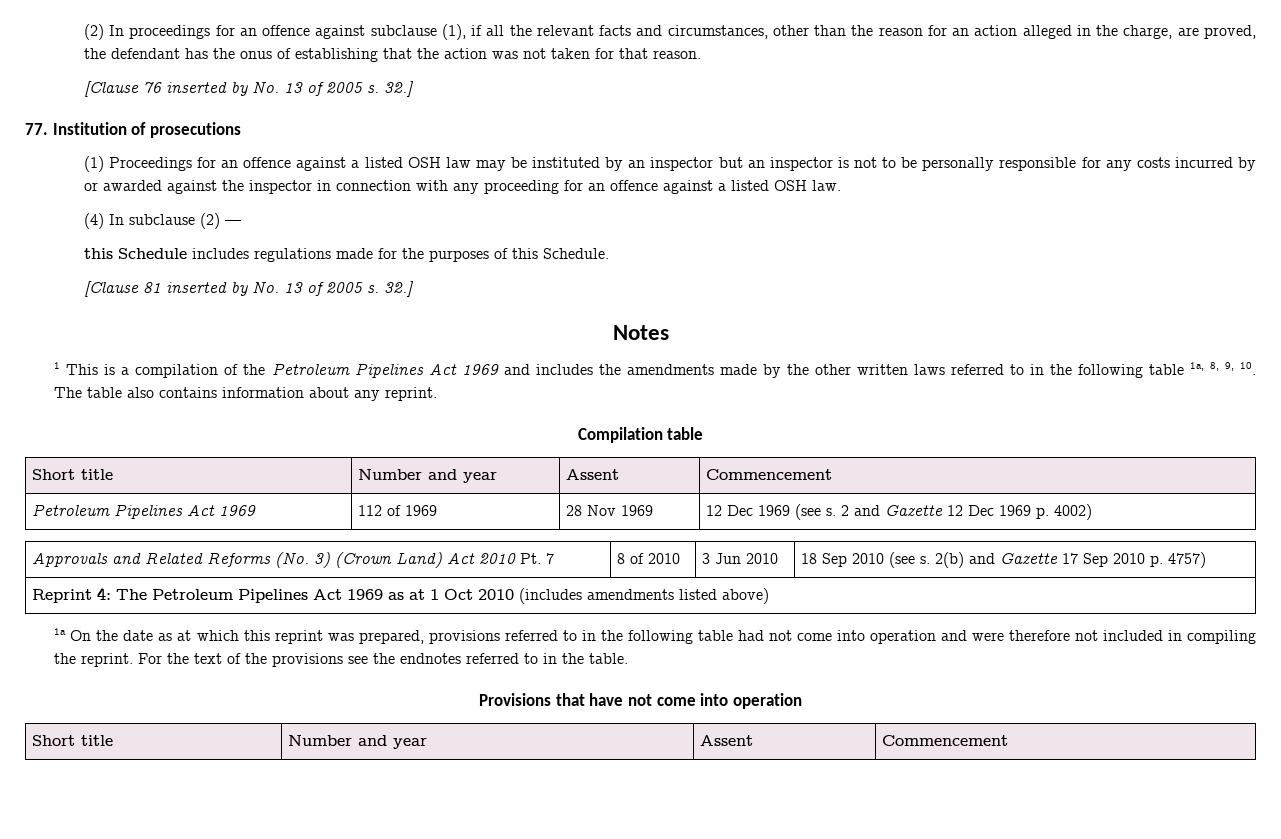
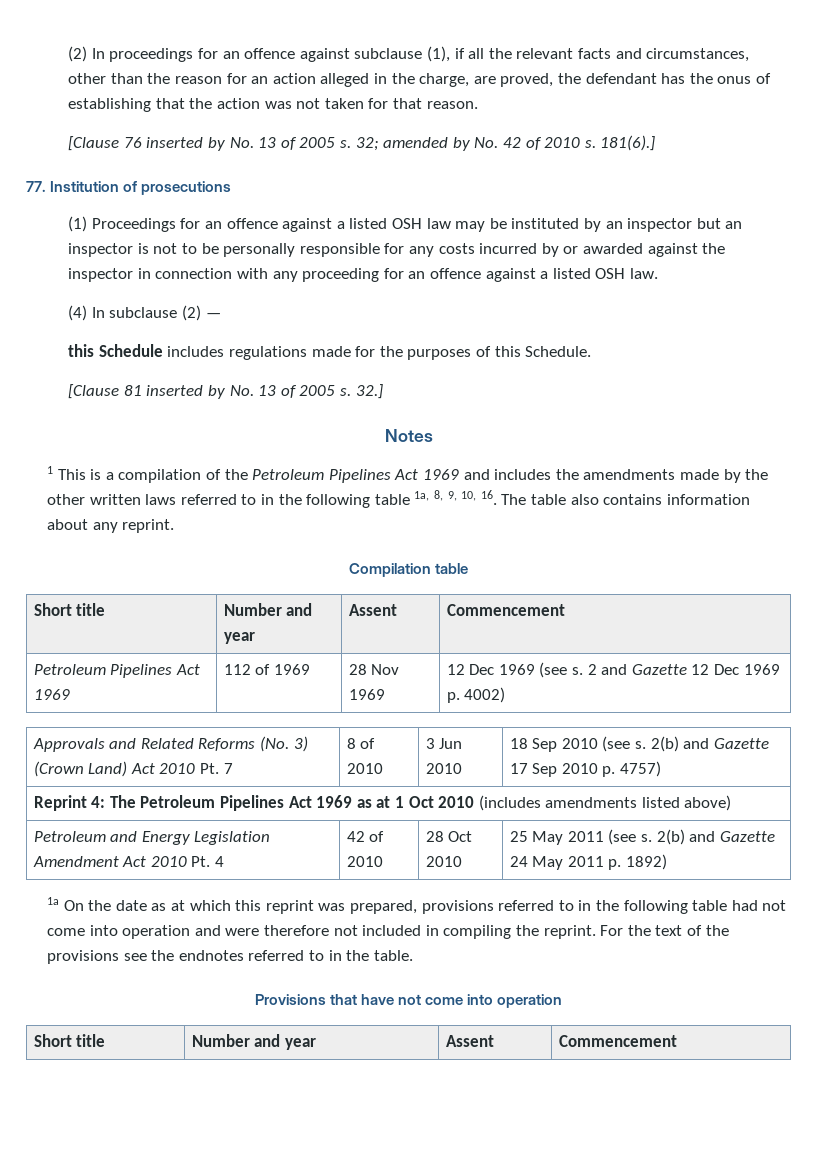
- [Clause 76 inserted by No. 13 of 2005 s. 32.]
+ [Clause 76 inserted by No. 13 of 2005 s. 32; amended by No. 42 of 2010 s. 181(6).]
- 1 This is a compilation of the Petroleum Pipelines Act 1969 and includes the amendments made by the other written laws referred to in the following table 1a, 8, 9, 10. The table also contains information about any reprint.
+ 1 This is a compilation of the Petroleum Pipelines Act 1969 and includes the amendments made by the other written laws referred to in the following table 1a, 8, 9, 10, 16. The table also contains information about any reprint.
+ Petroleum and Energy Legislation Amendment Act 2010 Pt. 4 | 42 of 2010 | 28 Oct 2010 | 25 May 2011 (see s. 2(b) and Gazette 24 May 2011 p. 1892)

